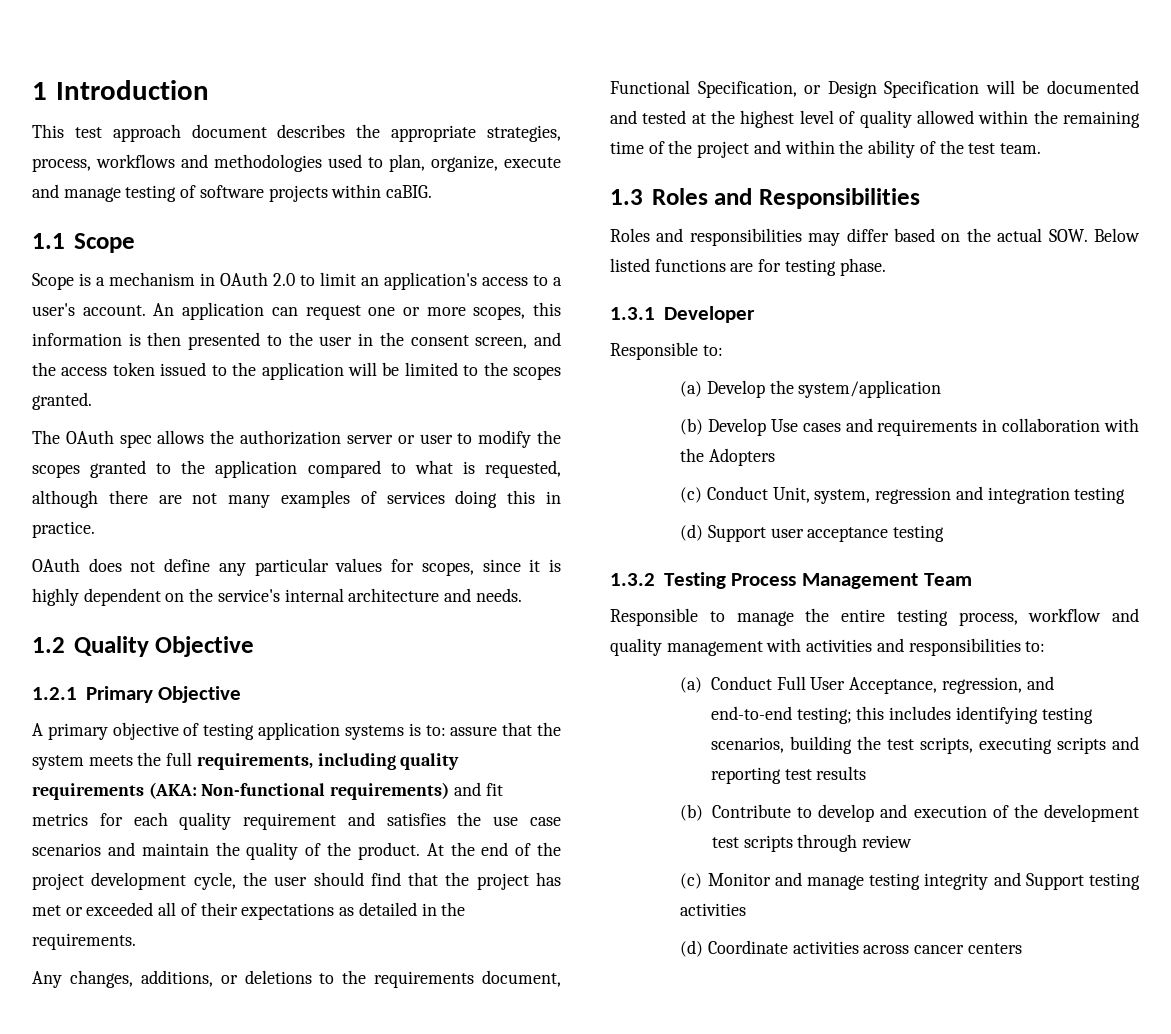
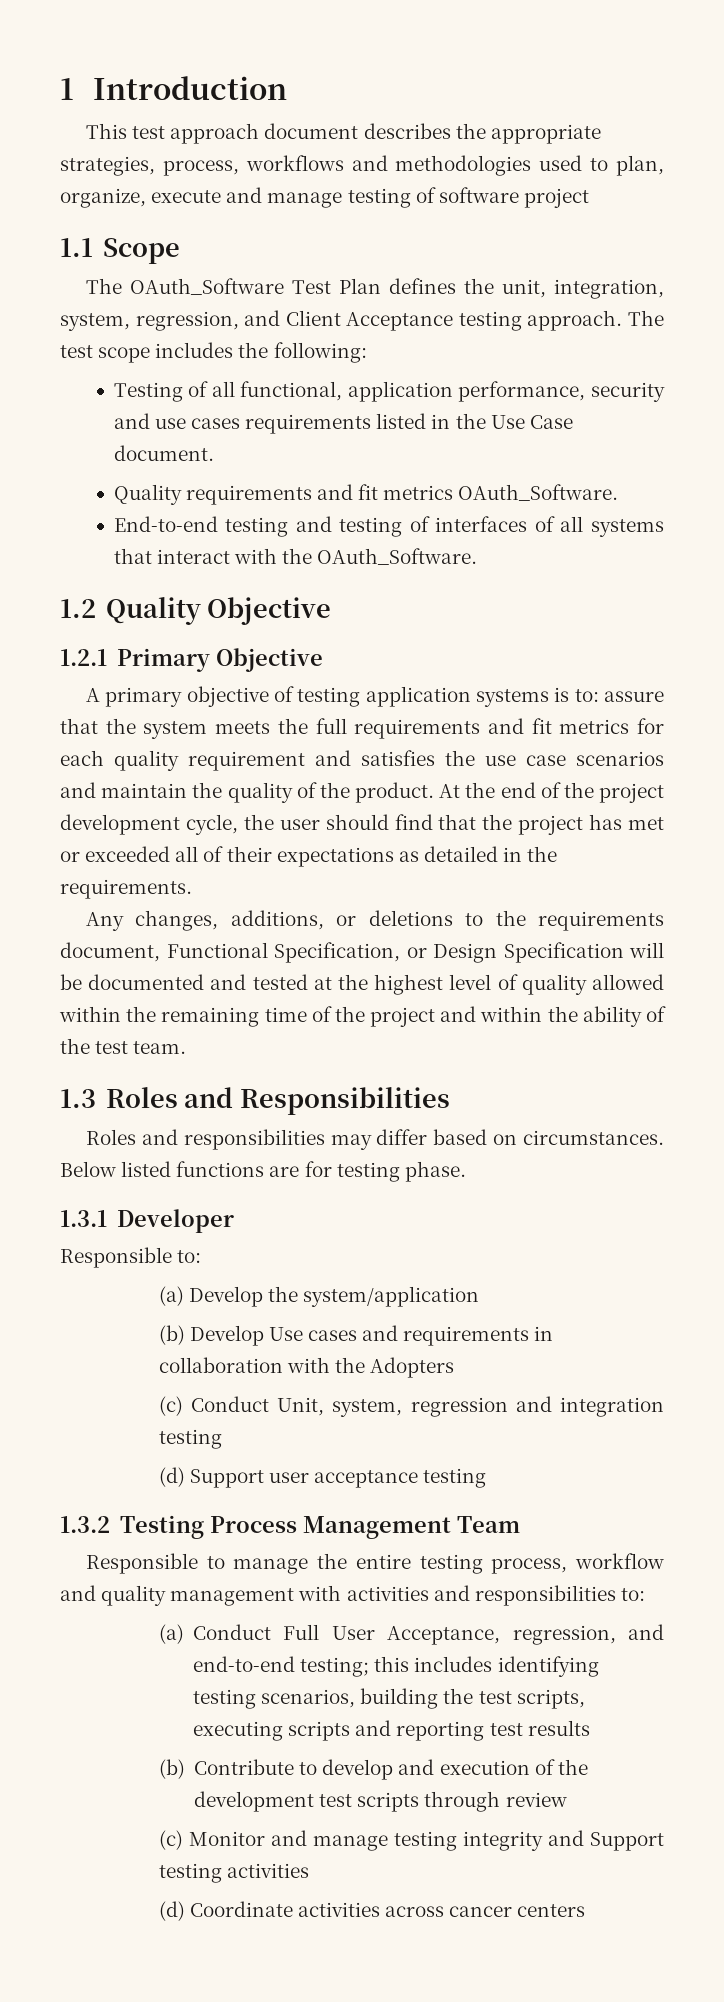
- This test approach document describes the appropriate strategies, process, workflows and methodologies used to plan, organize, execute and manage testing of software projects within caBIG.
+ This test approach document describes the appropriate strategies, process, workflows and methodologies used to plan, organize, execute and manage testing of software project
- Scope is a mechanism in OAuth 2.0 to limit an application's access to a user's account. An application can request one or more scopes, this information is then presented to the user in the consent screen, and the access token issued to the application will be limited to the scopes granted.
- The OAuth spec allows the authorization server or user to modify the scopes granted to the application compared to what is requested, although there are not many examples of services doing this in practice.
- OAuth does not define any particular values for scopes, since it is highly dependent on the service's internal architecture and needs.
+ The OAuth_Software Test Plan defines the unit, integration, system, regression, and Client Acceptance testing approach. The test scope includes the following:
+ Testing of all functional, application performance, security and use cases requirements listed in the Use Case document.
+ Quality requirements and fit metrics OAuth_Software.
+ End-to-end testing and testing of interfaces of all systems that interact with the OAuth_Software.
- A primary objective of testing application systems is to: assure that the system meets the full requirements, including quality requirements (AKA: Non-functional requirements) and fit metrics for each quality requirement and satisfies the use case scenarios and maintain the quality of the product.
+ A primary objective of testing application systems is to: assure that the system meets the full requirements and fit metrics for each quality requirement and satisfies the use case scenarios and maintain the quality of the product.
- Roles and responsibilities may differ based on the actual SOW. Below listed functions are for testing phase.
+ Roles and responsibilities may differ based on circumstances. Below listed functions are for testing phase.

